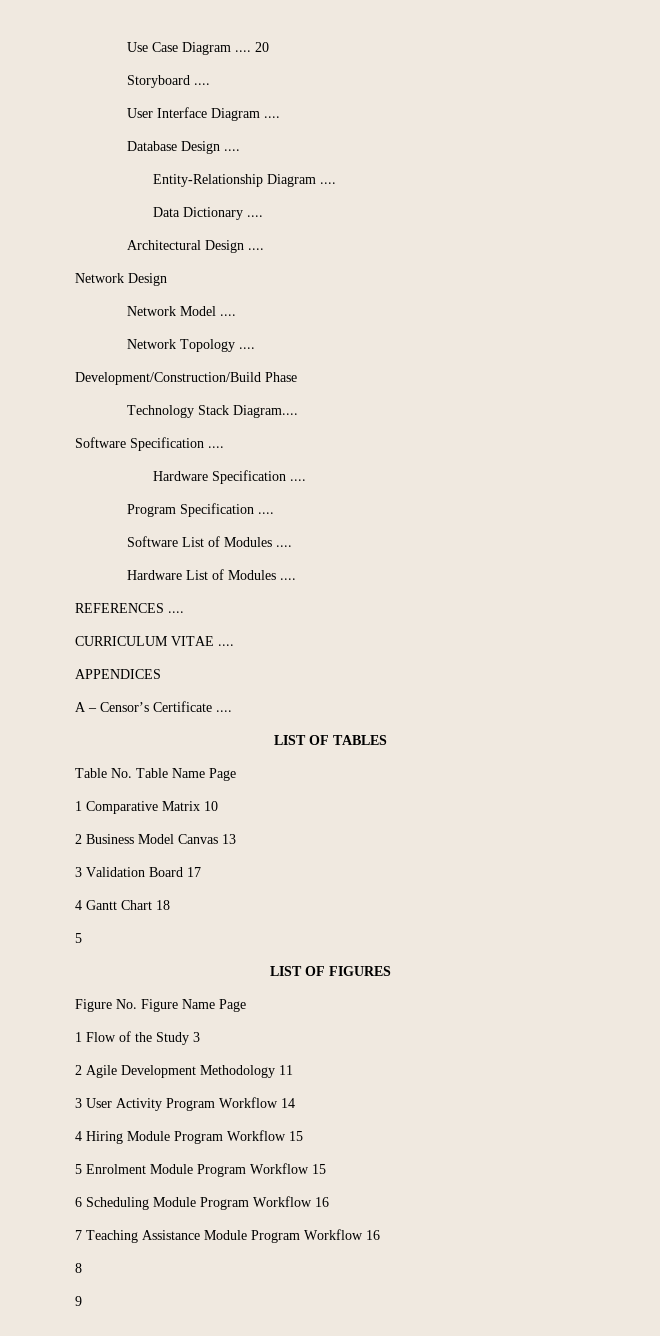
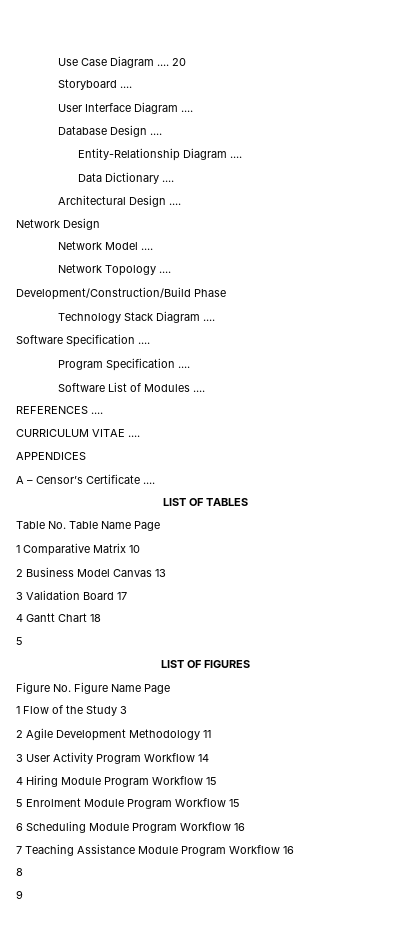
- Technology Stack Diagram....
+ Technology Stack Diagram ....
- Hardware Specification ....
- Hardware List of Modules ....

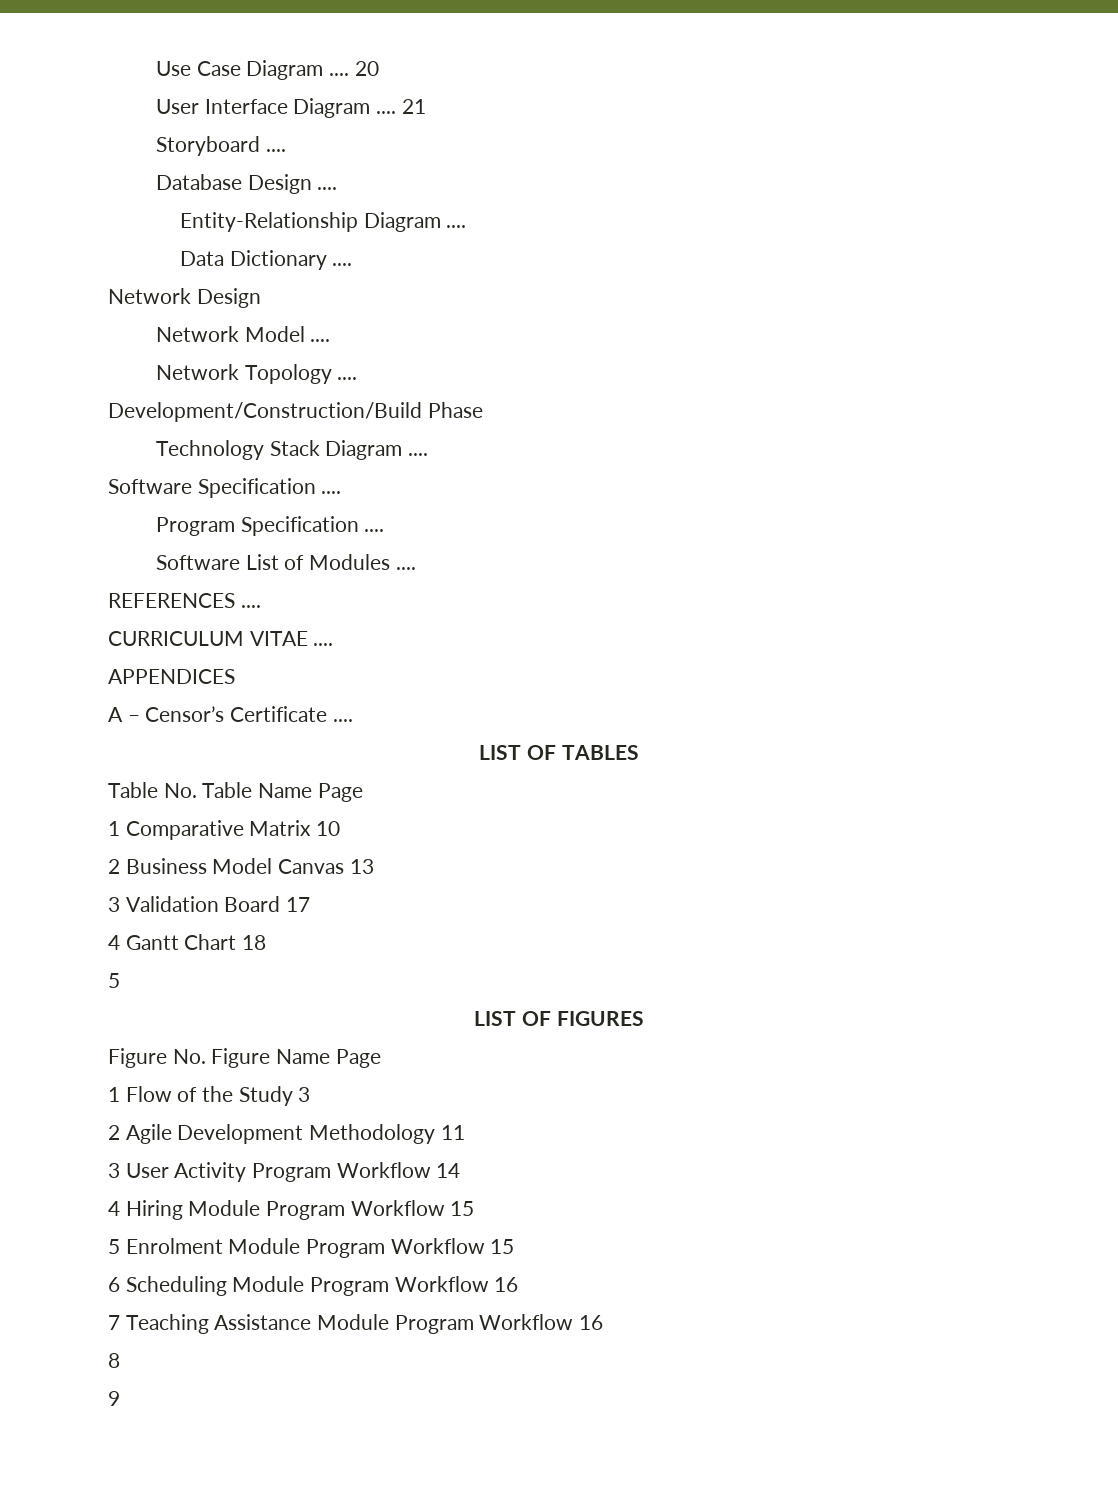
- Storyboard ....
+ 21
+ Storyboard ....
- Architectural Design ....

